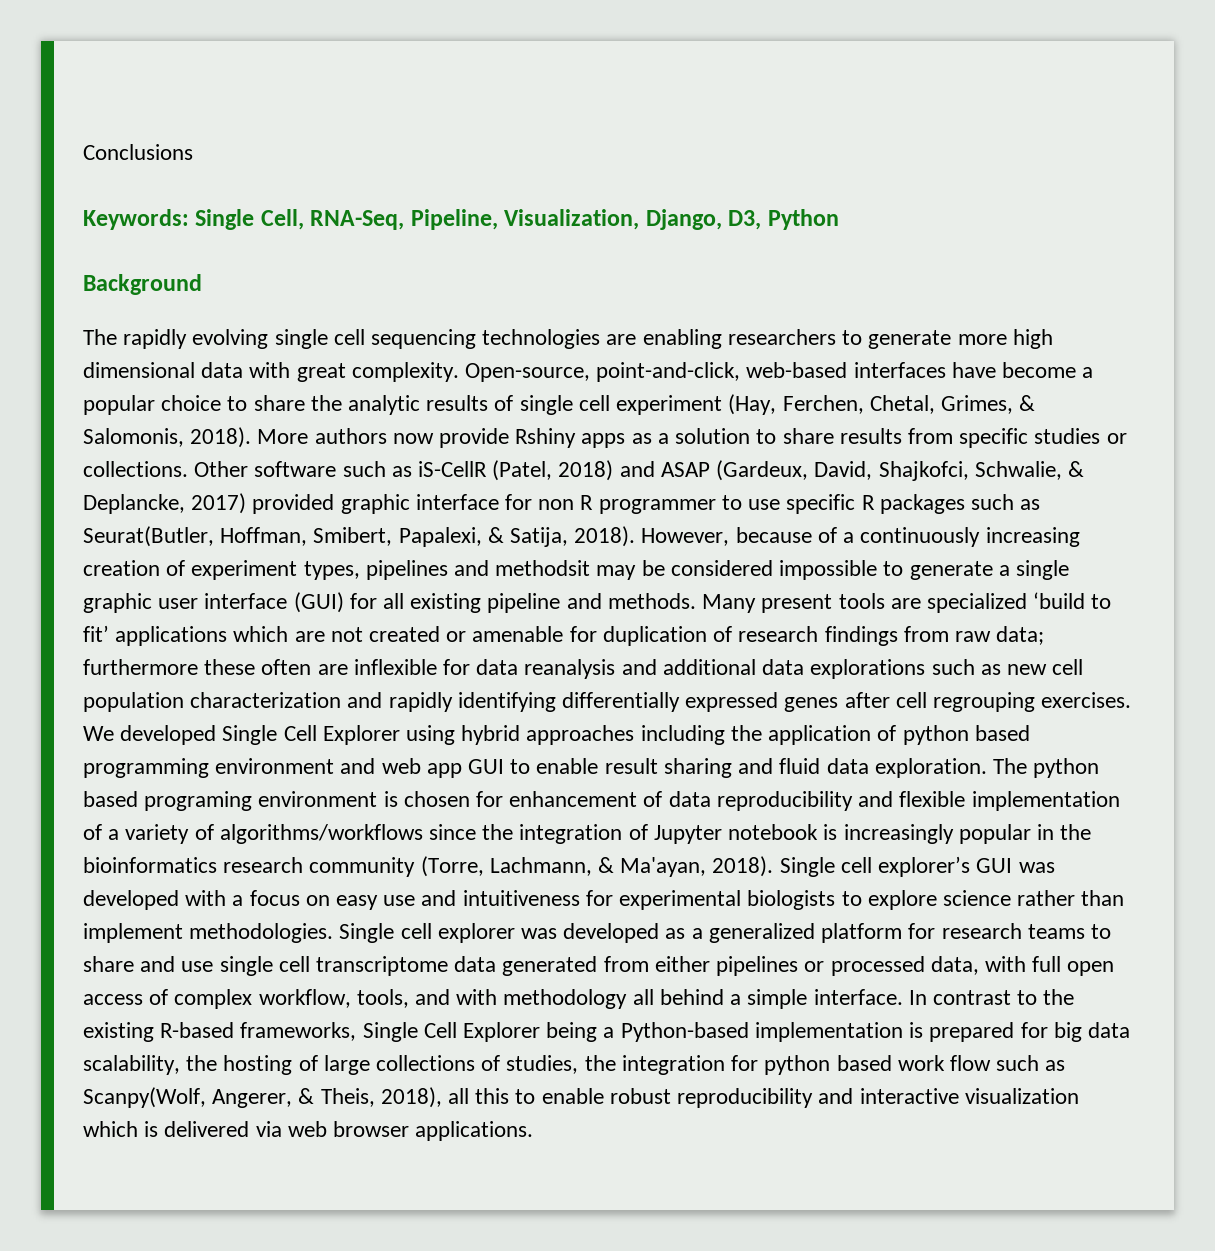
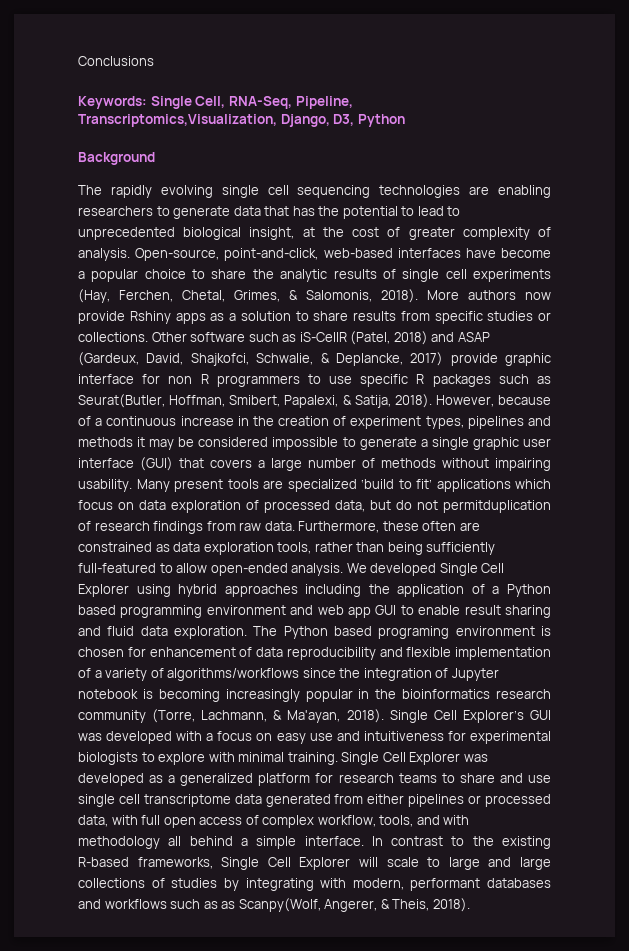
- Keywords: Single Cell, RNA-Seq, Pipeline, Visualization, Django, D3, Python
+ Keywords: Single Cell, RNA-Seq, Pipeline, Transcriptomics,Visualization, Django, D3, Python
- The rapidly evolving single cell sequencing technologies are enabling researchers to generate more high dimensional data with great complexity.
+ The rapidly evolving single cell sequencing technologies are enabling researchers to generate data that has the potential to lead to unprecedented biological insight, at the cost of greater complexity of analysis.
- Open-source, point-and-click, web-based interfaces have become a popular choice to share the analytic results of single cell experiment (Hay, Ferchen, Chetal, Grimes, & Salomonis, 2018).
+ Open-source, point-and-click, web-based interfaces have become a popular choice to share the analytic results of single cell experiments (Hay, Ferchen, Chetal, Grimes, & Salomonis, 2018).
- Other software such as iS-CellR (Patel, 2018) and ASAP (Gardeux, David, Shajkofci, Schwalie, & Deplancke, 2017) provided graphic interface for non R programmer to use specific R packages such as Seurat(Butler, Hoffman, Smibert, Papalexi, & Satija, 2018).
+ Other software such as iS-CellR (Patel, 2018) and ASAP (Gardeux, David, Shajkofci, Schwalie, & Deplancke, 2017) provide graphic interface for non R programmers to use specific R packages such as Seurat(Butler, Hoffman, Smibert, Papalexi, & Satija, 2018).
- However, because of a continuously increasing creation of experiment types, pipelines and methodsit may be considered impossible to generate a single graphic user interface (GUI) for all existing pipeline and methods.
+ However, because of a continuous increase in the creation of experiment types, pipelines and methods it may be considered impossible to generate a single graphic user interface (GUI) that covers a large number of methods without impairing usability.
- Many present tools are specialized ‘build to fit’ applications which are not created or amenable for duplication of research findings from raw data; furthermore these often are inflexible for data reanalysis and additional data explorations such as new cell population characterization and rapidly identifying differentially expressed genes after cell regrouping exercises.
+ Many present tools are specialized ‘build to fit’ applications which focus on data exploration of processed data, but do not permitduplication of research findings from raw data. Furthermore, these often are constrained as data exploration tools, rather than being sufficiently full-featured to allow open-ended analysis.
- We developed Single Cell Explorer using hybrid approaches including the application of python based programming environment and web app GUI to enable result sharing and fluid data exploration.
+ We developed Single Cell Explorer using hybrid approaches including the application of a Python based programming environment and web app GUI to enable result sharing and fluid data exploration.
- The python based programing environment is chosen for enhancement of data reproducibility and flexible implementation of a variety of algorithms/workflows since the integration of Jupyter notebook is increasingly popular in the bioinformatics research community (Torre, Lachmann, & Ma'ayan, 2018).
+ The Python based programing environment is chosen for enhancement of data reproducibility and flexible implementation of a variety of algorithms/workflows since the integration of Jupyter notebook is becoming increasingly popular in the bioinformatics research community (Torre, Lachmann, & Ma'ayan, 2018).
- Single cell explorer’s GUI was developed with a focus on easy use and intuitiveness for experimental biologists to explore science rather than implement methodologies. Single cell explorer was developed as a generalized platform for research teams to share and use single cell transcriptome data generated from either pipelines or processed data, with full open access of complex workflow, tools, and with methodology all behind a simple interface.
+ Single Cell Explorer’s GUI was developed with a focus on easy use and intuitiveness for experimental biologists to explore with minimal training. Single Cell Explorer was developed as a generalized platform for research teams to share and use single cell transcriptome data generated from either pipelines or processed data, with full open access of complex workflow, tools, and with methodology all behind a simple interface.
- In contrast to the existing R-based frameworks, Single Cell Explorer being a Python-based implementation is prepared for big data scalability, the hosting of large collections of studies, the integration for python based work flow such as Scanpy(Wolf, Angerer, & Theis, 2018), all this to enable robust reproducibility and interactive visualization which is delivered via web browser applications.
+ In contrast to the existing R-based frameworks, Single Cell Explorer will scale to large and large collections of studies by integrating with modern, performant databases and workflows such as as Scanpy(Wolf, Angerer, & Theis, 2018).

